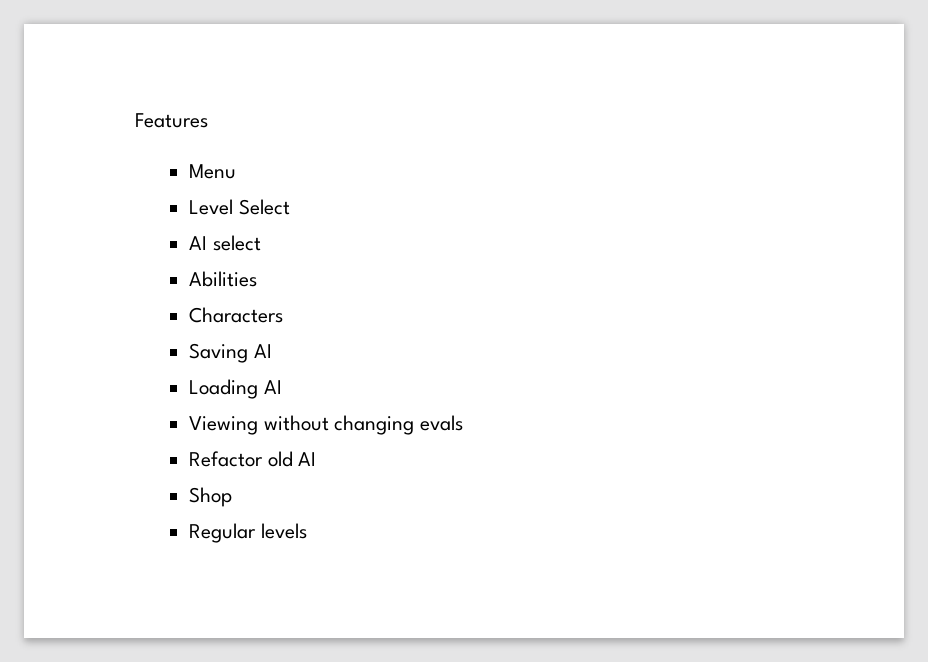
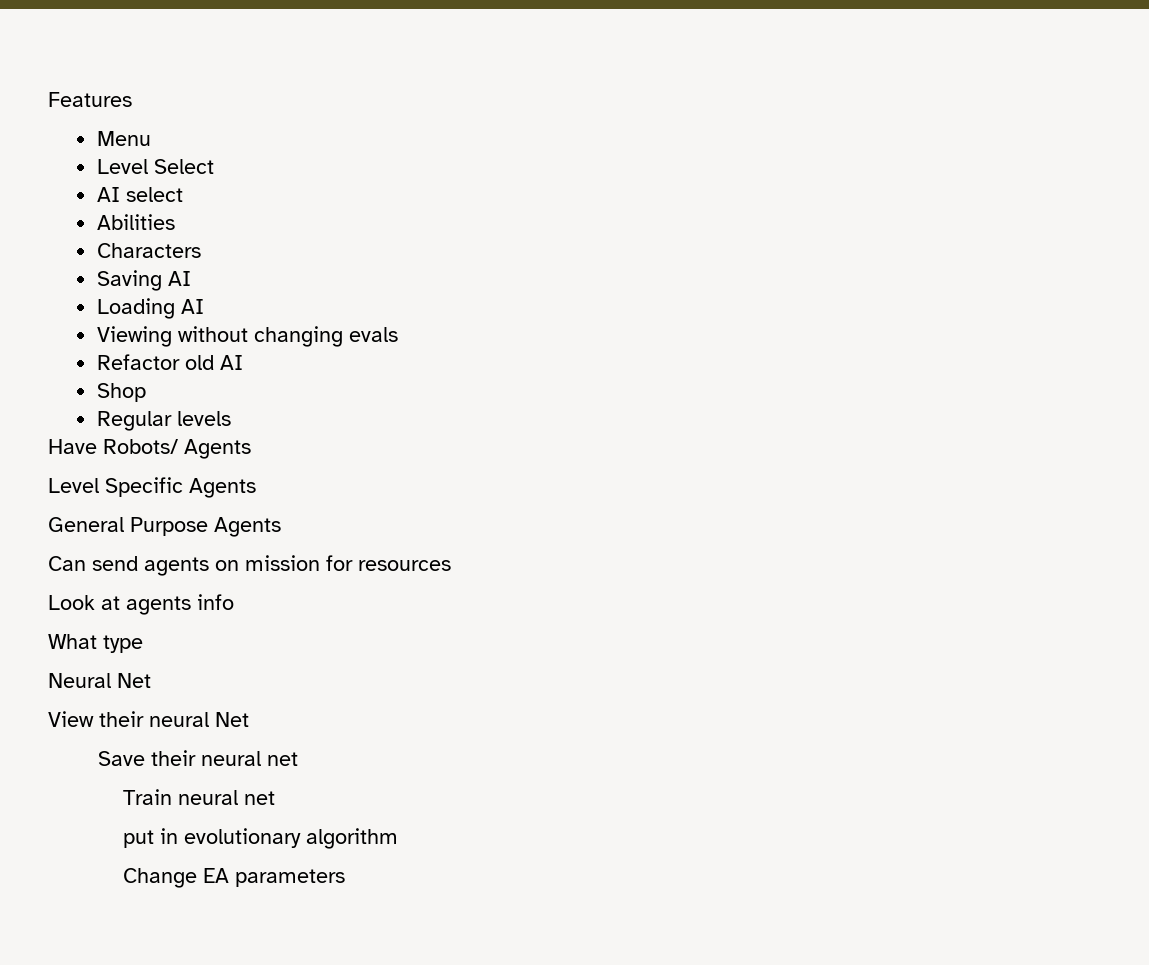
+ Have Robots/ Agents
+ Level Specific Agents
+ General Purpose Agents
+ Can send agents on mission for resources
+ Look at agents info
+ What type
+ Neural Net
+ View their neural Net
+ Save their neural net
+ Train neural net
+ put in evolutionary algorithm
+ Change EA parameters

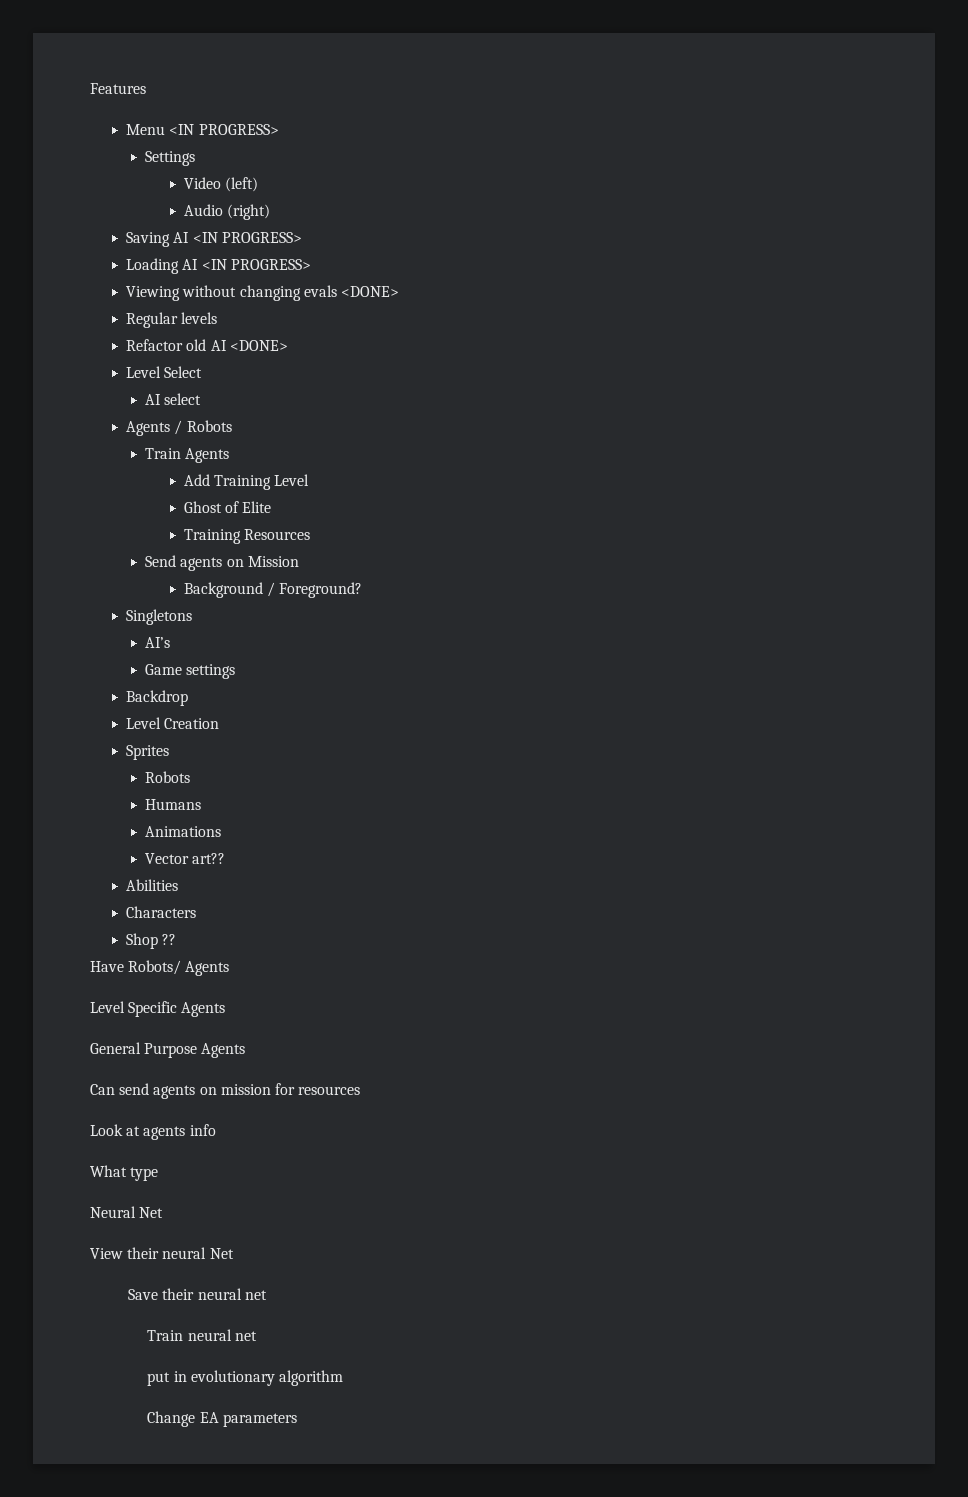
- Menu
+ Menu <IN PROGRESS>
+ Settings
+ Video (left)
+ Audio (right)
+ Saving AI <IN PROGRESS>
+ Loading AI <IN PROGRESS>
+ Viewing without changing evals <DONE>
+ Regular levels
+ Refactor old AI <DONE>
  Level Select
  AI select
+ Agents / Robots
+ Train Agents
+ Add Training Level
+ Ghost of Elite
+ Training Resources
+ Send agents on Mission
+ Background / Foreground?
+ Singletons
+ AI’s
+ Game settings
+ Backdrop
+ Level Creation
+ Sprites
+ Robots
+ Humans
+ Animations
+ Vector art??
  Abilities
  Characters
- Saving AI
- Loading AI
- Viewing without changing evals
- Refactor old AI
- Shop
- Regular levels
+ Shop ??

